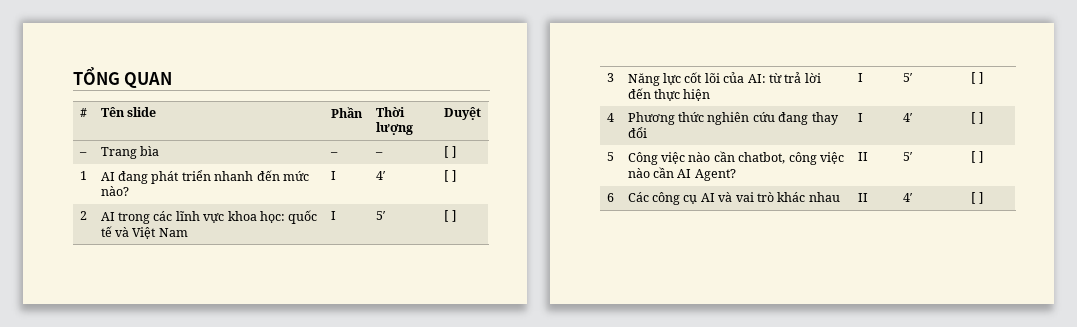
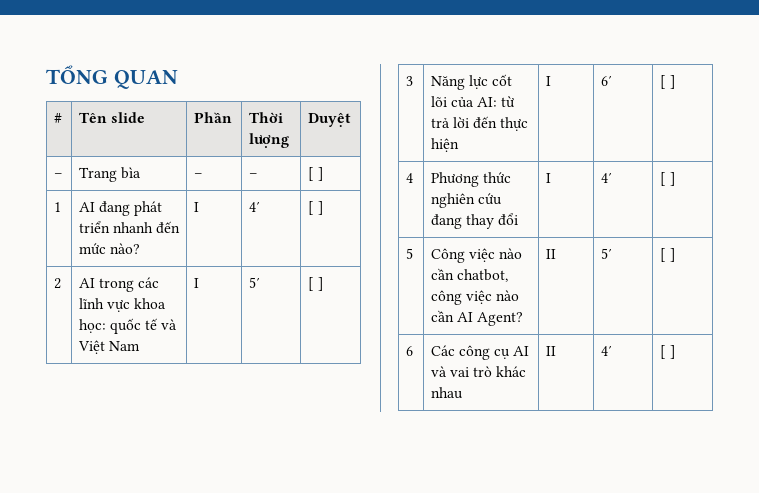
- 3 | Năng lực cốt lõi của AI: từ trả lời đến thực hiện | I | 5′ | [ ]
+ 3 | Năng lực cốt lõi của AI: từ trả lời đến thực hiện | I | 6′ | [ ]

